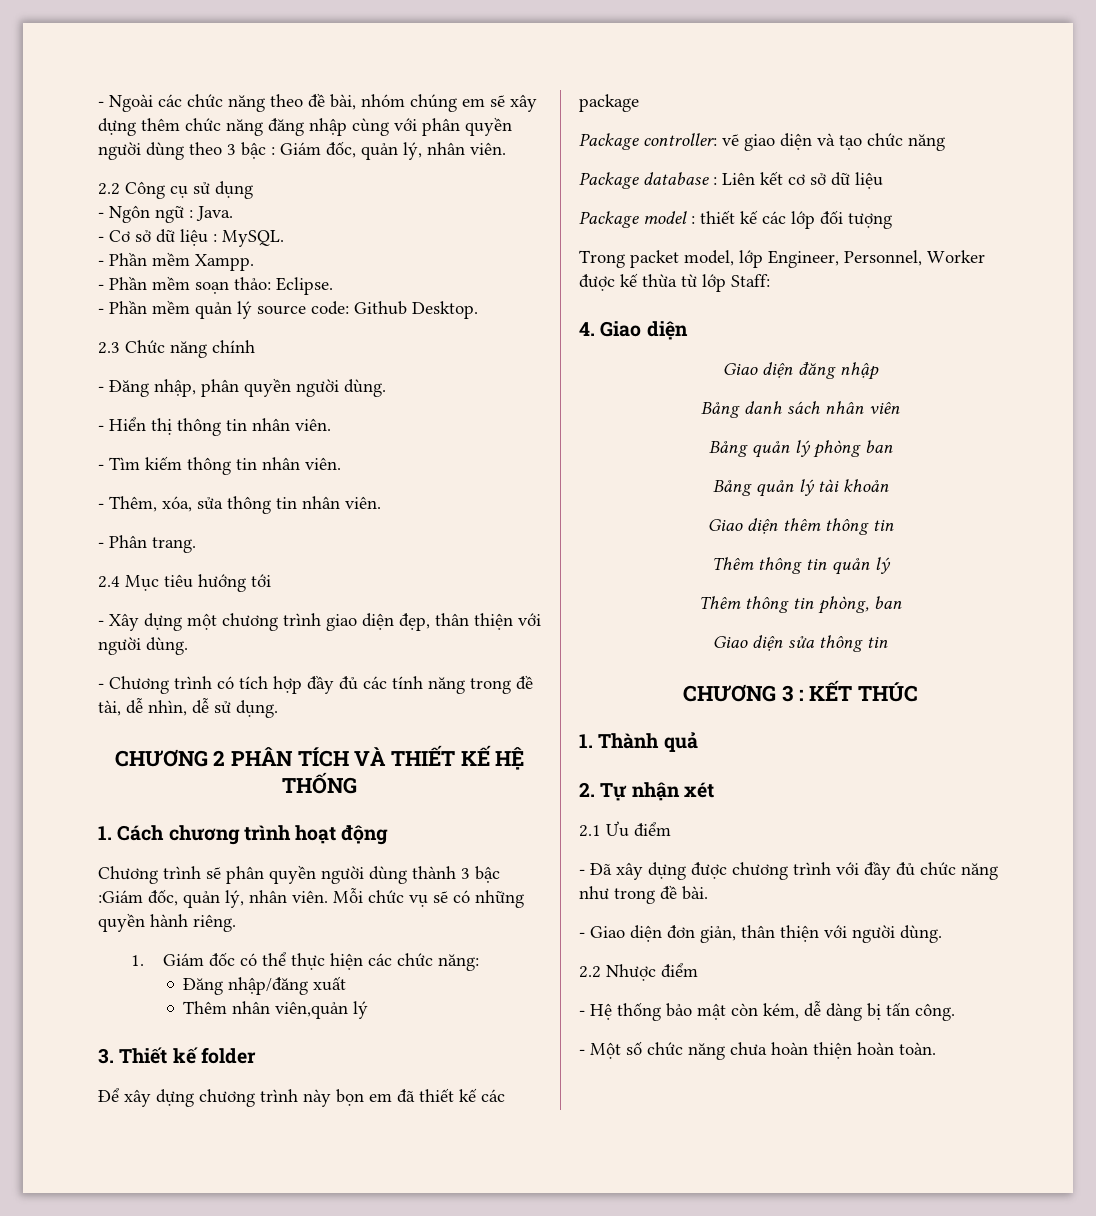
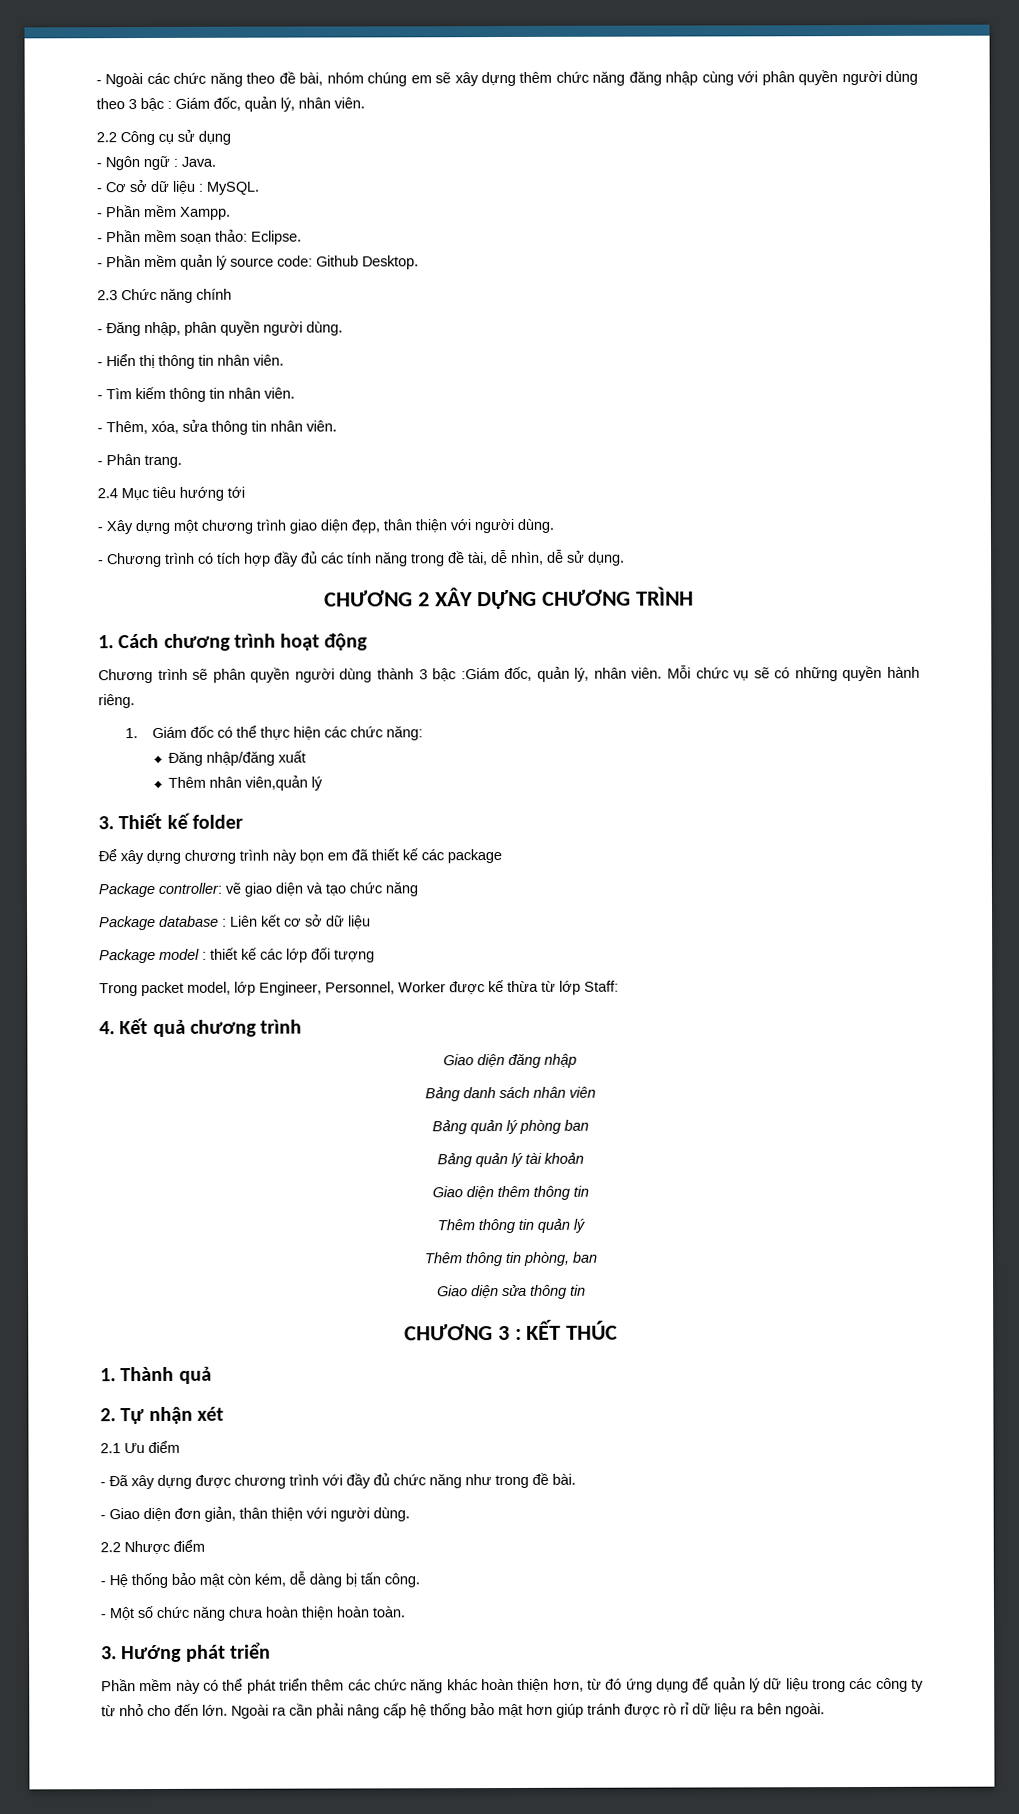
- CHƯƠNG 2 PHÂN TÍCH VÀ THIẾT KẾ HỆ THỐNG
+ CHƯƠNG 2 XÂY DỰNG CHƯƠNG TRÌNH
- 4. Giao diện
+ 4. Kết quả chương trình
+ 3. Hướng phát triển
+ Phần mềm này có thể phát triển thêm các chức năng khác hoàn thiện hơn, từ đó ứng dụng để quản lý dữ liệu trong các công ty từ nhỏ cho đến lớn. Ngoài ra cần phải nâng cấp hệ thống bảo mật hơn giúp tránh được rò rỉ dữ liệu ra bên ngoài.

